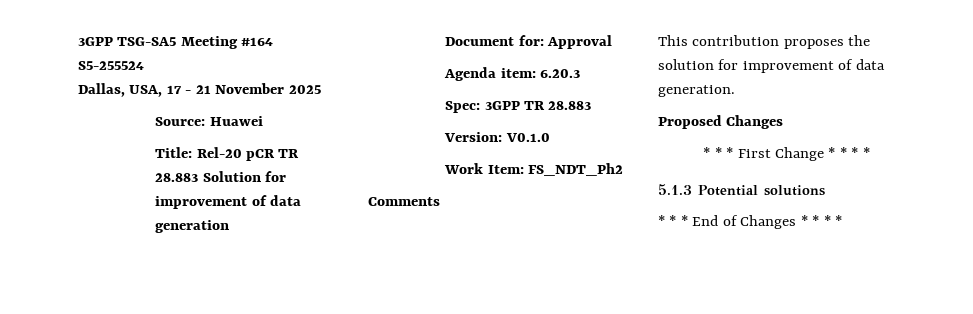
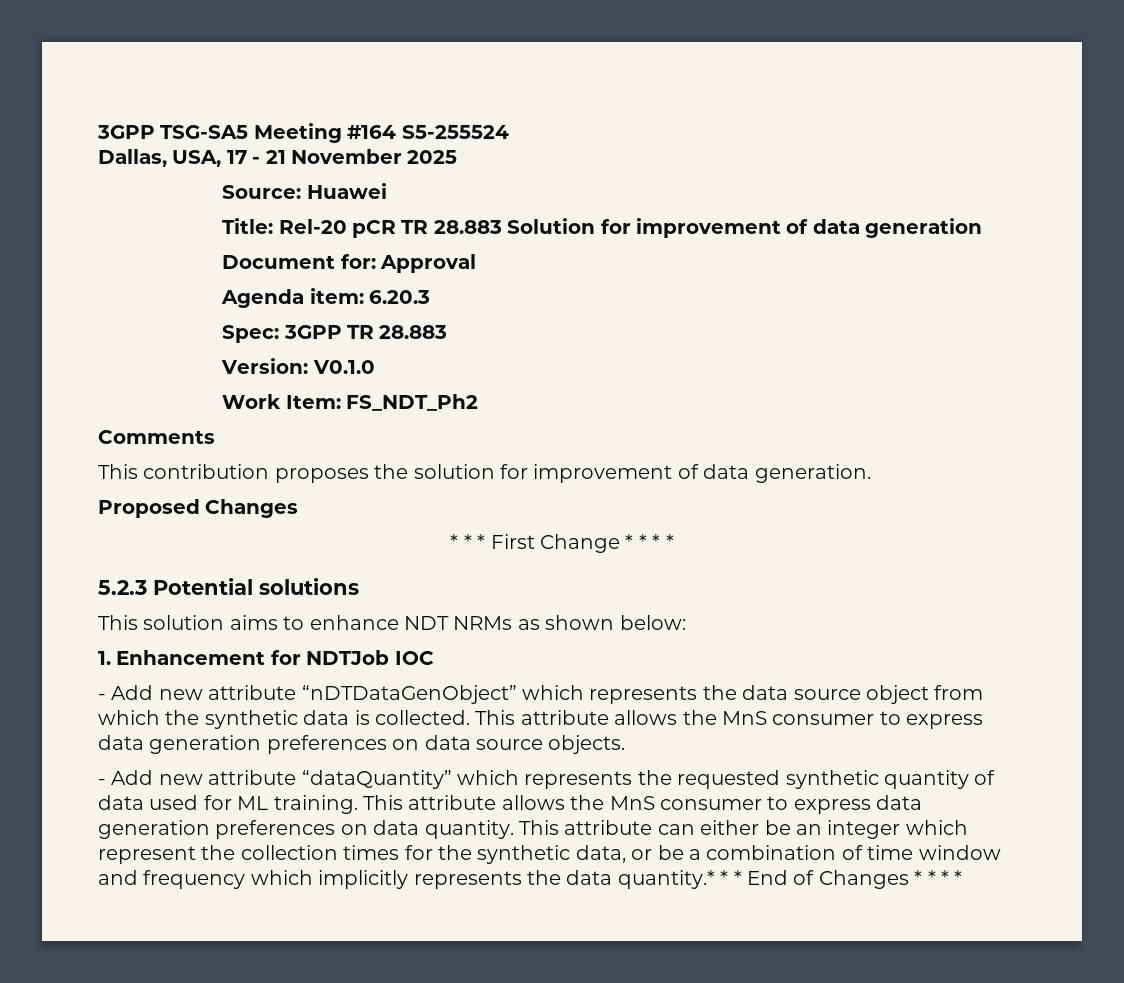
- 5.1.3 Potential solutions
+ 5.2.3 Potential solutions
- * * * End of Changes * * * *
+ This solution aims to enhance NDT NRMs as shown below:
+ 1. Enhancement for NDTJob IOC
+ - Add new attribute “nDTDataGenObject” which represents the data source object from which the synthetic data is collected. This attribute allows the MnS consumer to express data generation preferences on data source objects.
+ - Add new attribute “dataQuantity” which represents the requested synthetic quantity of data used for ML training. This attribute allows the MnS consumer to express data generation preferences on data quantity. This attribute can either be an integer which represent the collection times for the synthetic data, or be a combination of time window and frequency which implicitly represents the data quantity.* * * End of Changes * * * *

